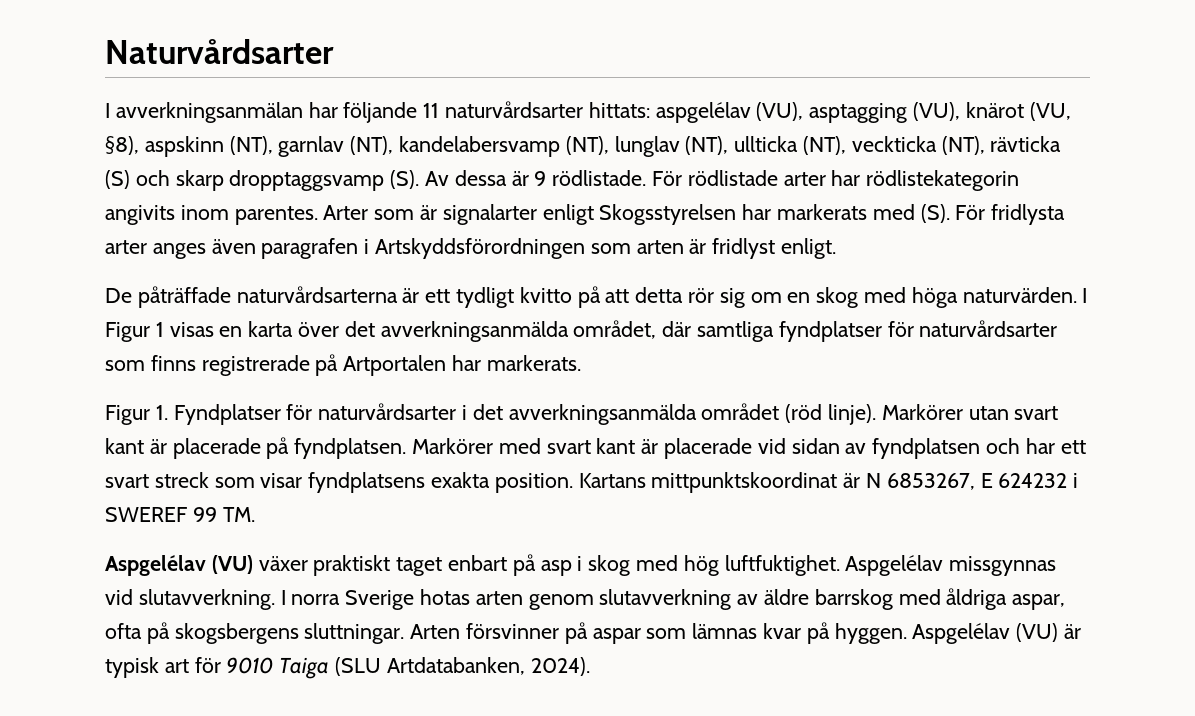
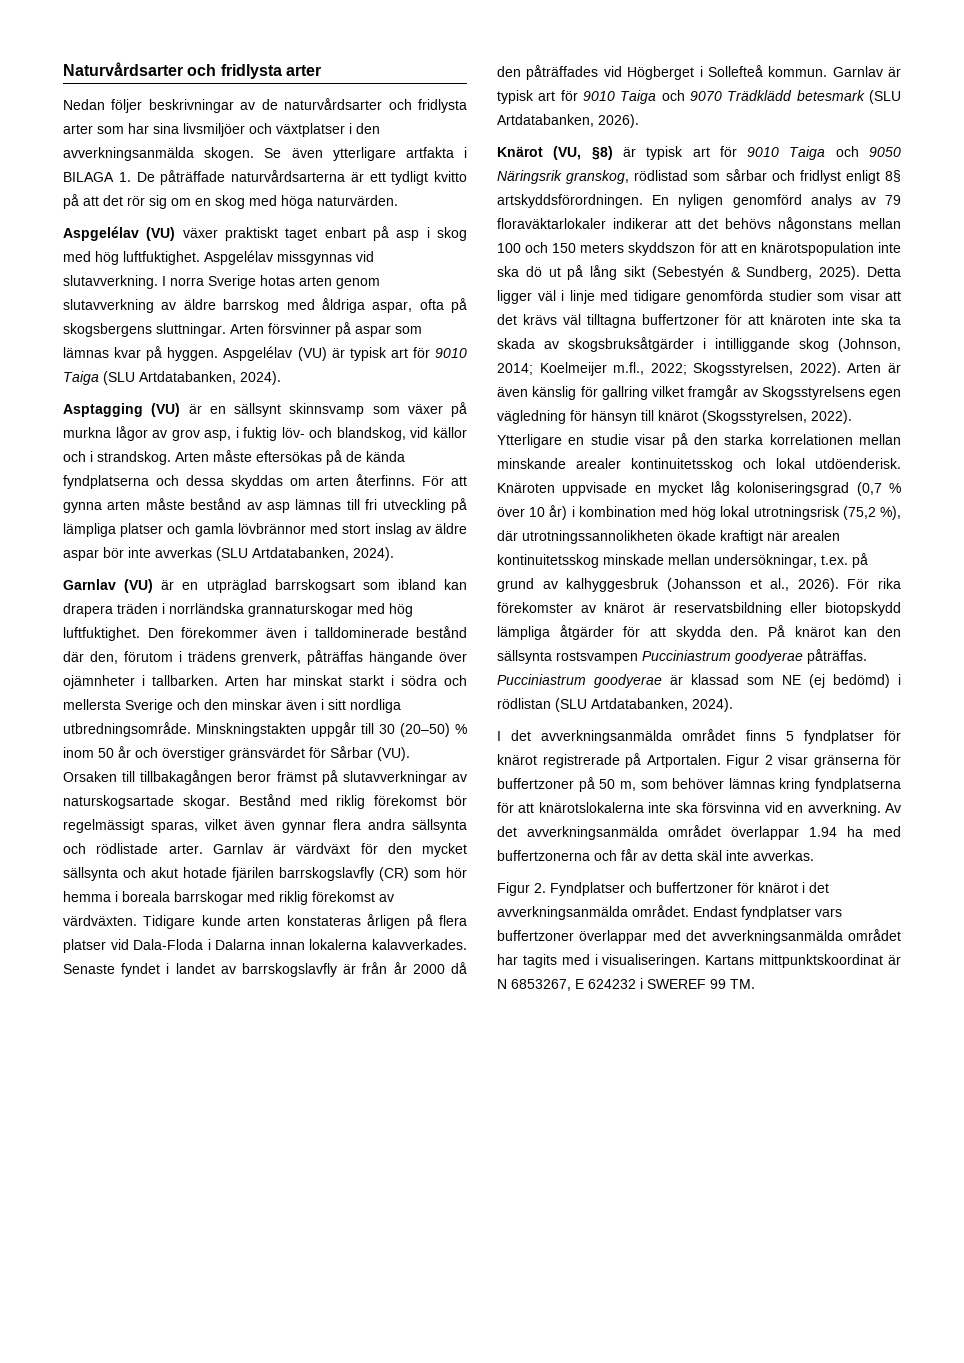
- Naturvårdsarter
- I avverkningsanmälan har följande 11 naturvårdsarter hittats: aspgelélav (VU), asptagging (VU), knärot (VU, §8), aspskinn (NT), garnlav (NT), kandelabersvamp (NT), lunglav (NT), ullticka (NT), veckticka (NT), rävticka (S) och skarp dropptaggsvamp (S). Av dessa är 9 rödlistade. För rödlistade arter har rödlistekategorin angivits inom parentes. Arter som är signalarter enligt Skogsstyrelsen har markerats med (S). För fridlysta arter anges även paragrafen i Artskyddsförordningen som arten är fridlyst enligt.
- De påträffade naturvårdsarterna är ett tydligt kvitto på att detta rör sig om en skog med höga naturvärden. I Figur 1 visas en karta över det avverkningsanmälda området, där samtliga fyndplatser för naturvårdsarter som finns registrerade på Artportalen har markerats.
- Figur 1. Fyndplatser för naturvårdsarter i det avverkningsanmälda området (röd linje). Markörer utan svart kant är placerade på fyndplatsen. Markörer med svart kant är placerade vid sidan av fyndplatsen och har ett svart streck som visar fyndplatsens exakta position. Kartans mittpunktskoordinat är N 6853267, E 624232 i SWEREF 99 TM.
+ Naturvårdsarter och fridlysta arter
+ Nedan följer beskrivningar av de naturvårdsarter och fridlysta arter som har sina livsmiljöer och växtplatser i den avverkningsanmälda skogen. Se även ytterligare artfakta i BILAGA 1. De påträffade naturvårdsarterna är ett tydligt kvitto på att det rör sig om en skog med höga naturvärden.
+ Asptagging (VU) är en sällsynt skinnsvamp som växer på murkna lågor av grov asp, i fuktig löv- och blandskog, vid källor och i strandskog. Arten måste eftersökas på de kända fyndplatserna och dessa skyddas om arten återfinns. För att gynna arten måste bestånd av asp lämnas till fri utveckling på lämpliga platser och gamla lövbrännor med stort inslag av äldre aspar bör inte avverkas (SLU Artdatabanken, 2024).
+ Garnlav (VU) är en utpräglad barrskogsart som ibland kan drapera träden i norrländska grannaturskogar med hög luftfuktighet. Den förekommer även i talldominerade bestånd där den, förutom i trädens grenverk, påträffas hängande över ojämnheter i tallbarken. Arten har minskat starkt i södra och mellersta Sverige och den minskar även i sitt nordliga utbredningsområde. Minskningstakten uppgår till 30 (20–50) % inom 50 år och överstiger gränsvärdet för Sårbar (VU). Orsaken till tillbakagången beror främst på slutavverkningar av naturskogsartade skogar. Bestånd med riklig förekomst bör regelmässigt sparas, vilket även gynnar flera andra sällsynta och rödlistade arter. Garnlav är värdväxt för den mycket sällsynta och akut hotade fjärilen barrskogslavfly (CR) som hör hemma i boreala barrskogar med riklig förekomst av värdväxten. Tidigare kunde arten konstateras årligen på flera platser vid Dala-Floda i Dalarna innan lokalerna kalavverkades. Senaste fyndet i landet av barrskogslavfly är från år 2000 då den påträffades vid Högberget i Sollefteå kommun. Garnlav är typisk art för 9010 Taiga och 9070 Trädklädd betesmark (SLU Artdatabanken, 2026).
+ Knärot (VU, §8) är typisk art för 9010 Taiga och 9050 Näringsrik granskog, rödlistad som sårbar och fridlyst enligt 8§ artskyddsförordningen. En nyligen genomförd analys av 79 floraväktarlokaler indikerar att det behövs någonstans mellan 100 och 150 meters skyddszon för att en knärotspopulation inte ska dö ut på lång sikt (Sebestyén & Sundberg, 2025). Detta ligger väl i linje med tidigare genomförda studier som visar att det krävs väl tilltagna buffertzoner för att knäroten inte ska ta skada av skogsbruksåtgärder i intilliggande skog (Johnson, 2014; Koelmeijer m.fl., 2022; Skogsstyrelsen, 2022). Arten är även känslig för gallring vilket framgår av Skogsstyrelsens egen vägledning för hänsyn till knärot (Skogsstyrelsen, 2022). Ytterligare en studie visar på den starka korrelationen mellan minskande arealer kontinuitetsskog och lokal utdöenderisk. Knäroten uppvisade en mycket låg koloniseringsgrad (0,7 % över 10 år) i kombination med hög lokal utrotningsrisk (75,2 %), där utrotningssannolikheten ökade kraftigt när arealen kontinuitetsskog minskade mellan undersökningar, t.ex. på grund av kalhyggesbruk (Johansson et al., 2026). För rika förekomster av knärot är reservatsbildning eller biotopskydd lämpliga åtgärder för att skydda den. På knärot kan den sällsynta rostsvampen Pucciniastrum goodyerae påträffas. Pucciniastrum goodyerae är klassad som NE (ej bedömd) i rödlistan (SLU Artdatabanken, 2024).
+ I det avverkningsanmälda området finns 5 fyndplatser för knärot registrerade på Artportalen. Figur 2 visar gränserna för buffertzoner på 50 m, som behöver lämnas kring fyndplatserna för att knärotslokalerna inte ska försvinna vid en avverkning. Av det avverkningsanmälda området överlappar 1.94 ha med buffertzonerna och får av detta skäl inte avverkas.
+ Figur 2. Fyndplatser och buffertzoner för knärot i det avverkningsanmälda området. Endast fyndplatser vars buffertzoner överlappar med det avverkningsanmälda området har tagits med i visualiseringen. Kartans mittpunktskoordinat är N 6853267, E 624232 i SWEREF 99 TM.

